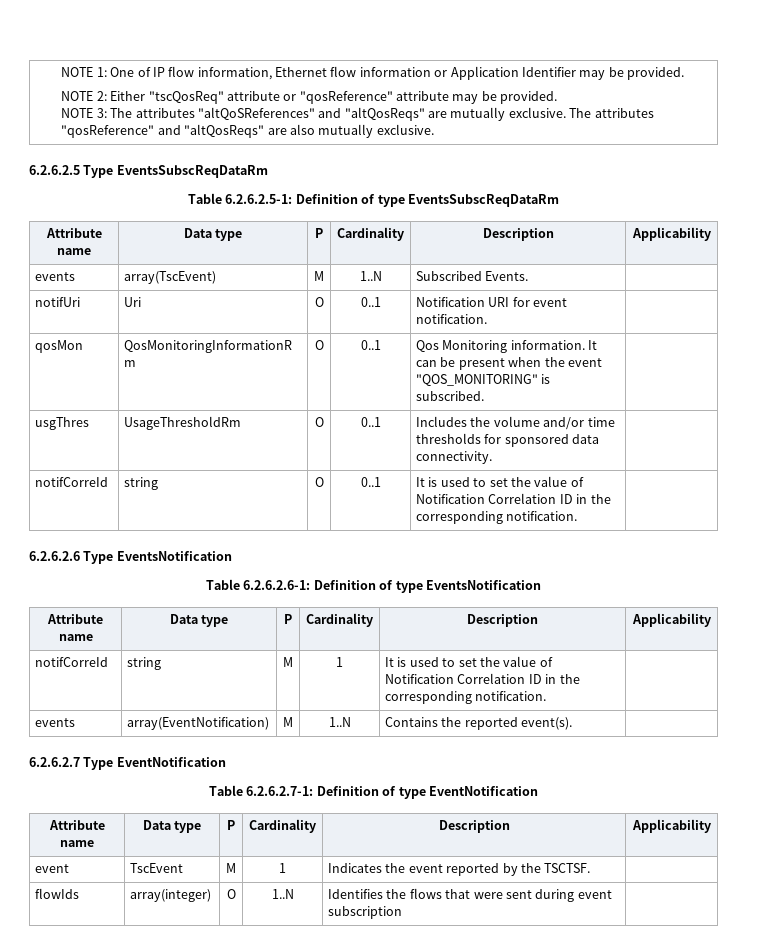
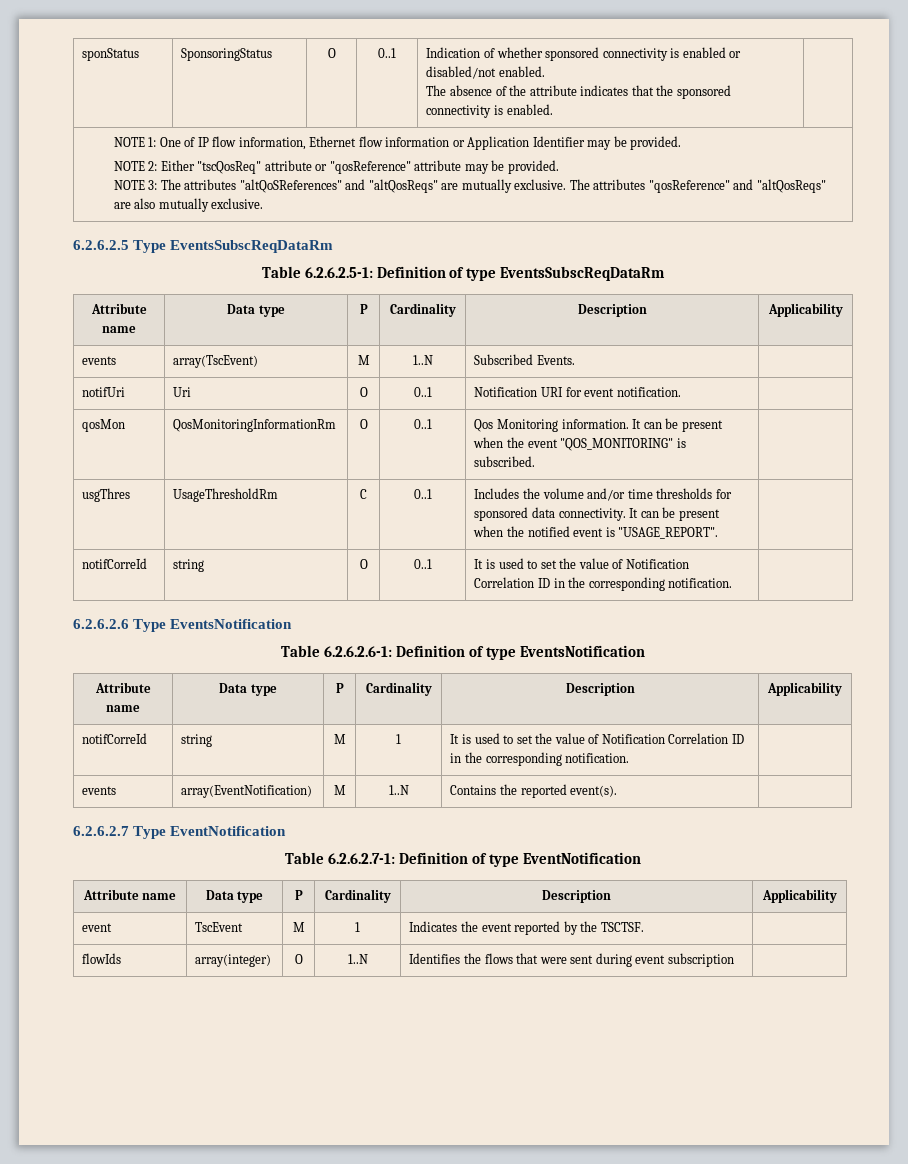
+ sponStatus | SponsoringStatus | O | 0..1 | Indication of whether sponsored connectivity is enabled or disabled/not enabled.
+ The absence of the attribute indicates that the sponsored connectivity is enabled.
- usgThres | UsageThresholdRm | O | 0..1 | Includes the volume and/or time thresholds for sponsored data connectivity. |
+ usgThres | UsageThresholdRm | C | 0..1 | Includes the volume and/or time thresholds for sponsored data connectivity. It can be present when the notified event is "USAGE_REPORT". |

